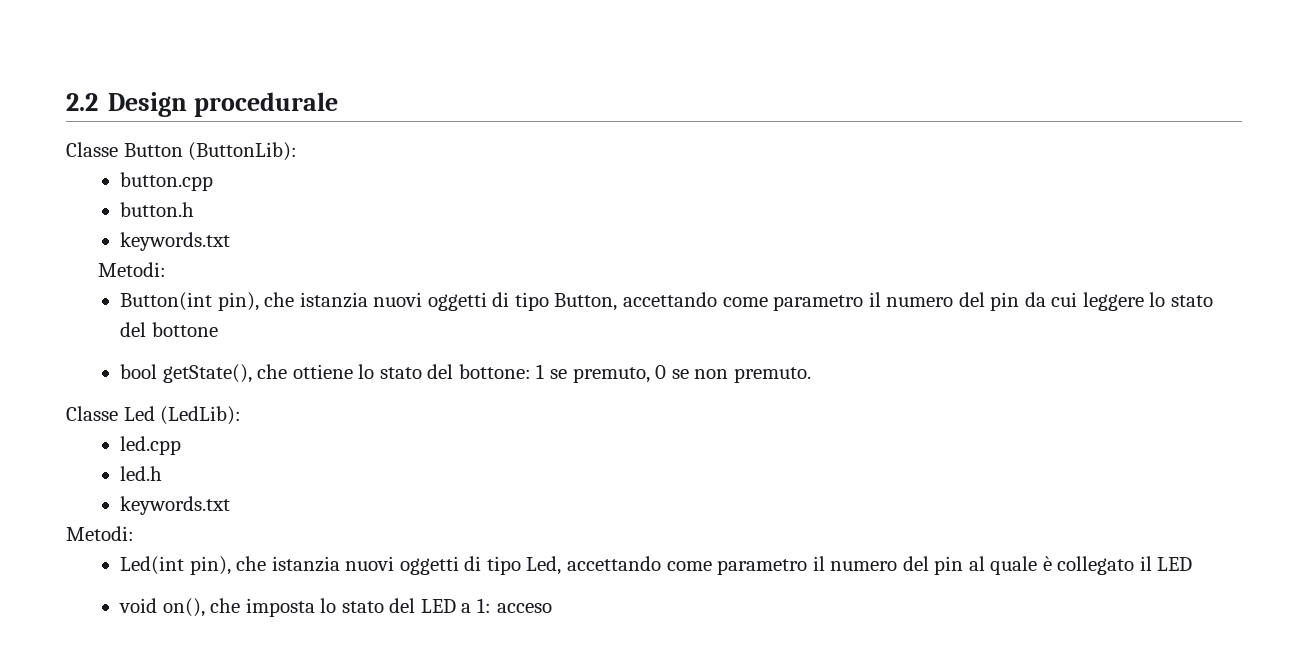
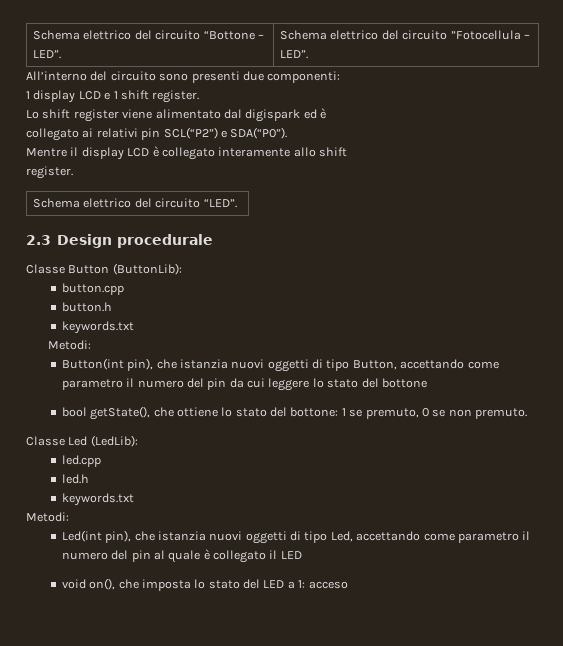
- 2.2 Design procedurale
+ Schema elettrico del circuito “Bottone – LED”. | Schema elettrico del circuito ”Fotocellula – LED”.
+ All’interno del circuito sono presenti due componenti:
+ 1 display LCD e 1 shift register.
+ Lo shift register viene alimentato dal digispark ed è
+ collegato ai relativi pin SCL(“P2”) e SDA(“P0”).
+ Mentre il display LCD è collegato interamente allo shift
+ register.
+ Schema elettrico del circuito “LED”.
+ 2.3 Design procedurale

